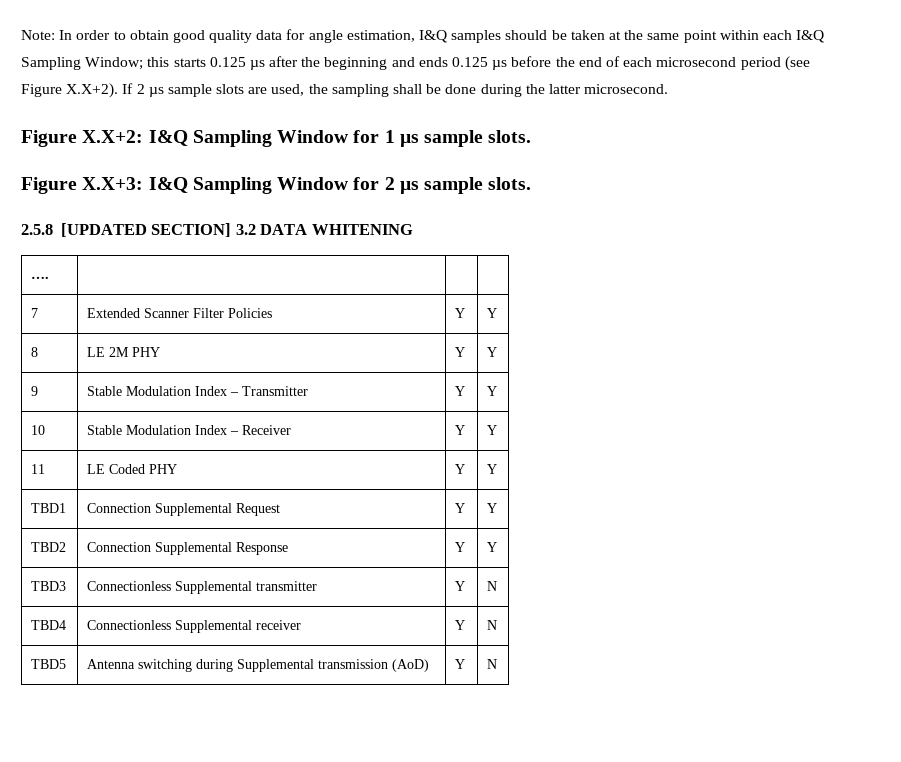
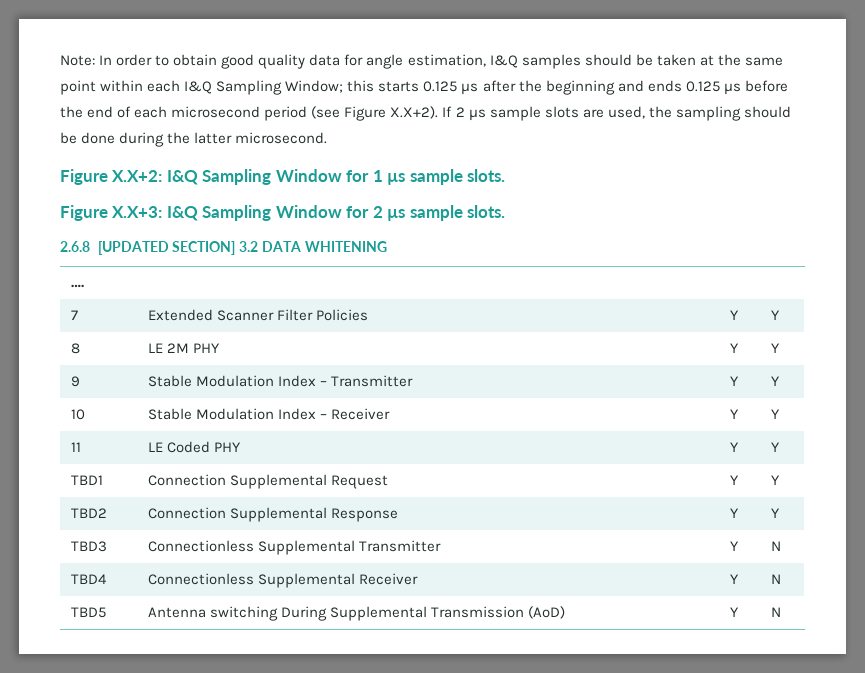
- this starts 0.125 µs after the beginning and ends 0.125 µs before the end of each microsecond period (see Figure X.X+2). If 2 µs sample slots are used, the sampling shall be done during the latter microsecond.
+ this starts 0.125 µs after the beginning and ends 0.125 µs before the end of each microsecond period (see Figure X.X+2). If 2 µs sample slots are used, the sampling should be done during the latter microsecond.
- 2.5.8 [UPDATED SECTION] 3.2 DATA WHITENING
+ 2.6.8 [UPDATED SECTION] 3.2 DATA WHITENING
- TBD3 | Connectionless Supplemental transmitter | Y | N
+ TBD3 | Connectionless Supplemental Transmitter | Y | N
- TBD4 | Connectionless Supplemental receiver | Y | N
+ TBD4 | Connectionless Supplemental Receiver | Y | N
- TBD5 | Antenna switching during Supplemental transmission (AoD) | Y | N
+ TBD5 | Antenna switching During Supplemental Transmission (AoD) | Y | N

